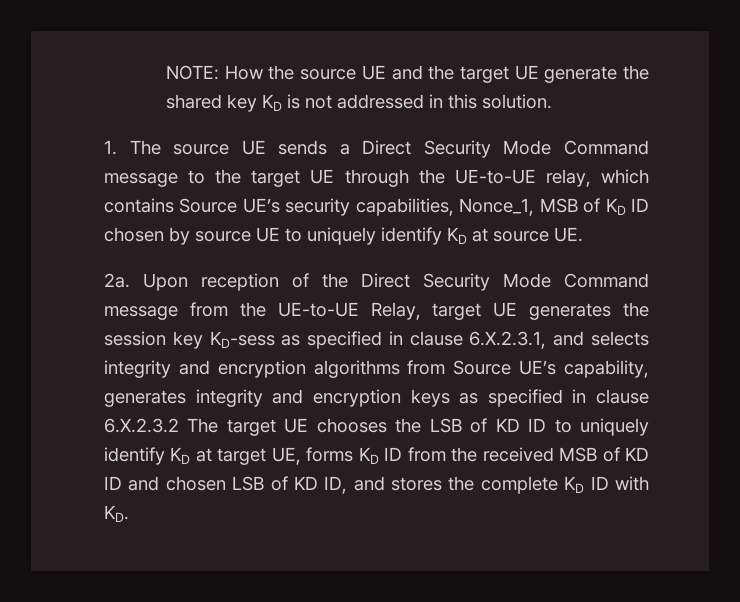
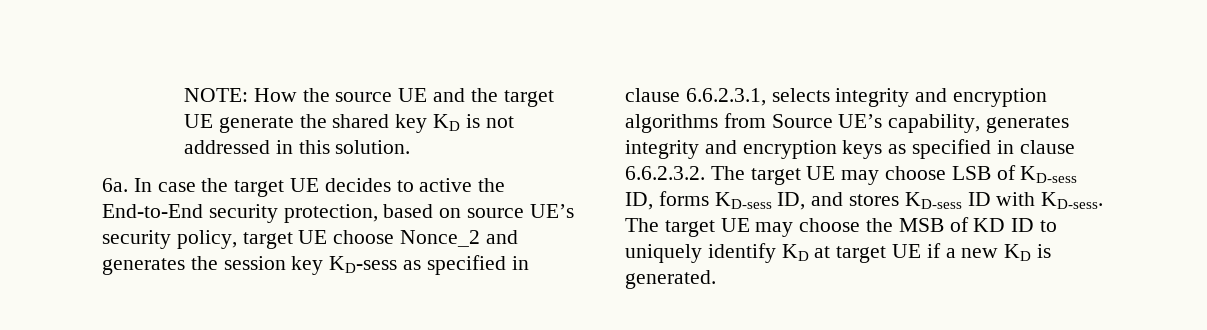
- 1. The source UE sends a Direct Security Mode Command message to the target UE through the UE-to-UE relay, which contains Source UE’s security capabilities, Nonce_1, MSB of KD ID chosen by source UE to uniquely identify KD at source UE.
- 2a. Upon reception of the Direct Security Mode Command message from the UE-to-UE Relay, target UE generates the session key KD-sess as specified in clause 6.X.2.3.1, and selects integrity and encryption algorithms from Source UE’s capability, generates integrity and encryption keys as specified in clause 6.X.2.3.2 The target UE chooses the LSB of KD ID to uniquely identify KD at target UE, forms KD ID from the received MSB of KD ID and chosen LSB of KD ID, and stores the complete KD ID with KD.
+ 6a. In case the target UE decides to active the End-to-End security protection, based on source UE’s security policy, target UE choose Nonce_2 and generates the session key KD-sess as specified in clause 6.6.2.3.1, selects integrity and encryption algorithms from Source UE’s capability, generates integrity and encryption keys as specified in clause 6.6.2.3.2. The target UE may choose LSB of KD-sess ID, forms KD-sess ID, and stores KD-sess ID with KD-sess. The target UE may choose the MSB of KD ID to uniquely identify KD at target UE if a new KD is generated.

